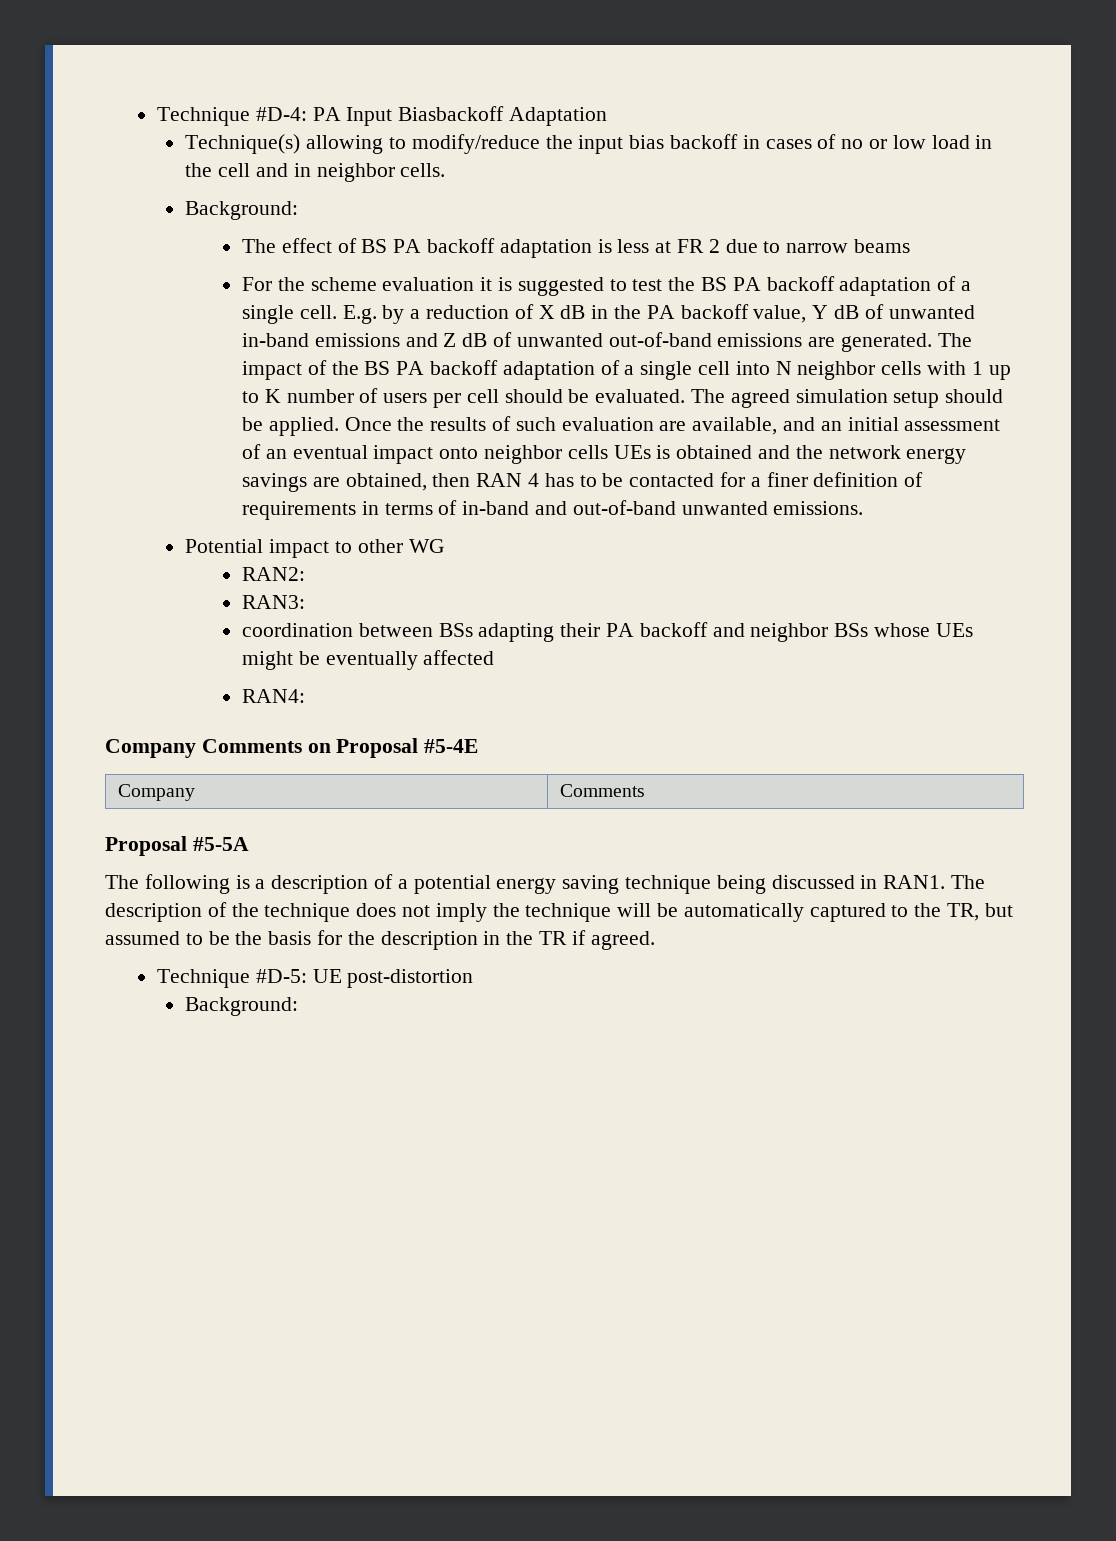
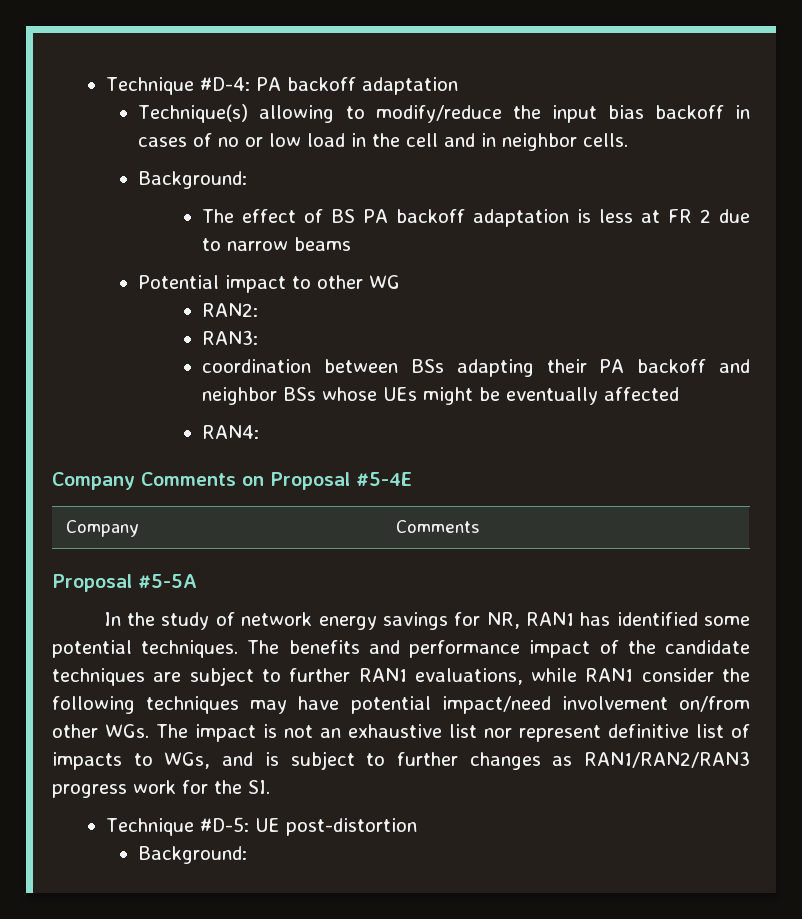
- Technique #D-4: PA Input Biasbackoff Adaptation
+ Technique #D-4: PA backoff adaptation
- For the scheme evaluation it is suggested to test the BS PA backoff adaptation of a single cell. E.g. by a reduction of X dB in the PA backoff value, Y dB of unwanted in-band emissions and Z dB of unwanted out-of-band emissions are generated. The impact of the BS PA backoff adaptation of a single cell into N neighbor cells with 1 up to K number of users per cell should be evaluated. The agreed simulation setup should be applied. Once the results of such evaluation are available, and an initial assessment of an eventual impact onto neighbor cells UEs is obtained and the network energy savings are obtained, then RAN 4 has to be contacted for a finer definition of requirements in terms of in-band and out-of-band unwanted emissions.
- The following is a description of a potential energy saving technique being discussed in RAN1. The description of the technique does not imply the technique will be automatically captured to the TR, but assumed to be the basis for the description in the TR if agreed.
+ In the study of network energy savings for NR, RAN1 has identified some potential techniques. The benefits and performance impact of the candidate techniques are subject to further RAN1 evaluations, while RAN1 consider the following techniques may have potential impact/need involvement on/from other WGs. The impact is not an exhaustive list nor represent definitive list of impacts to WGs, and is subject to further changes as RAN1/RAN2/RAN3 progress work for the SI.

